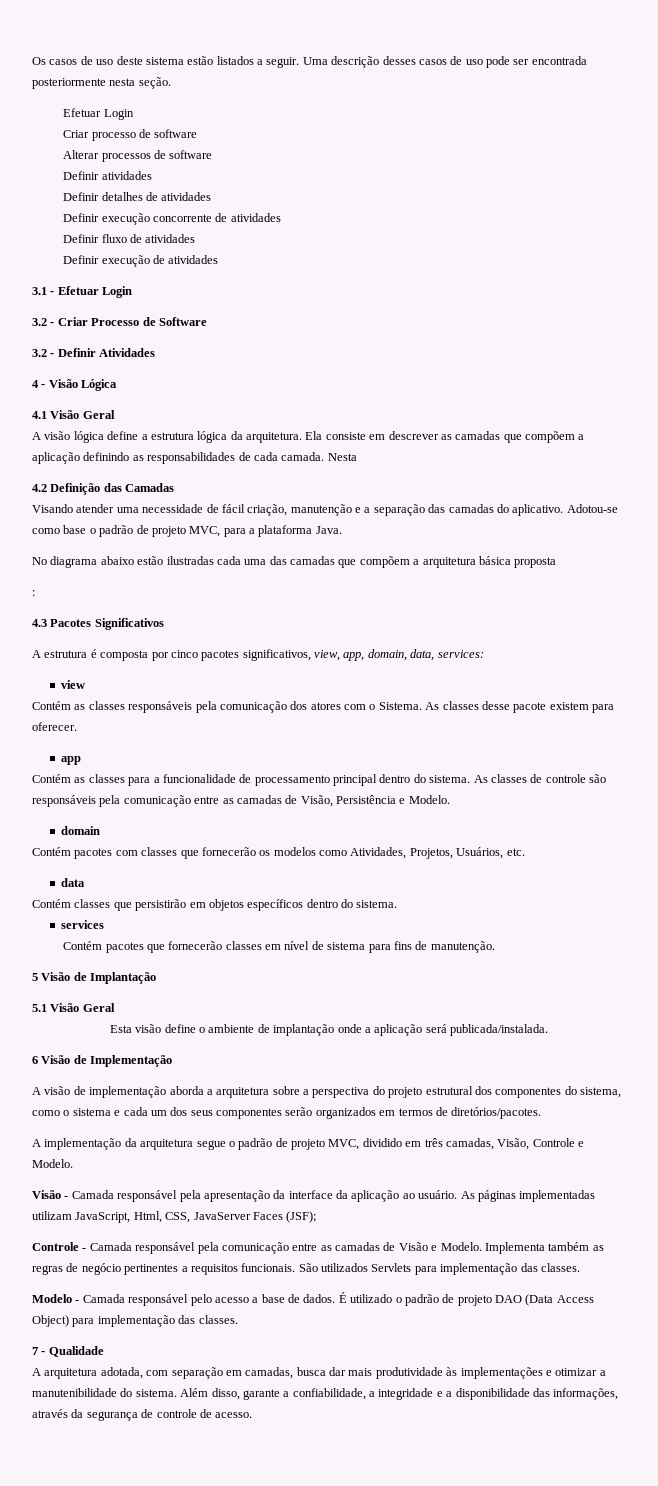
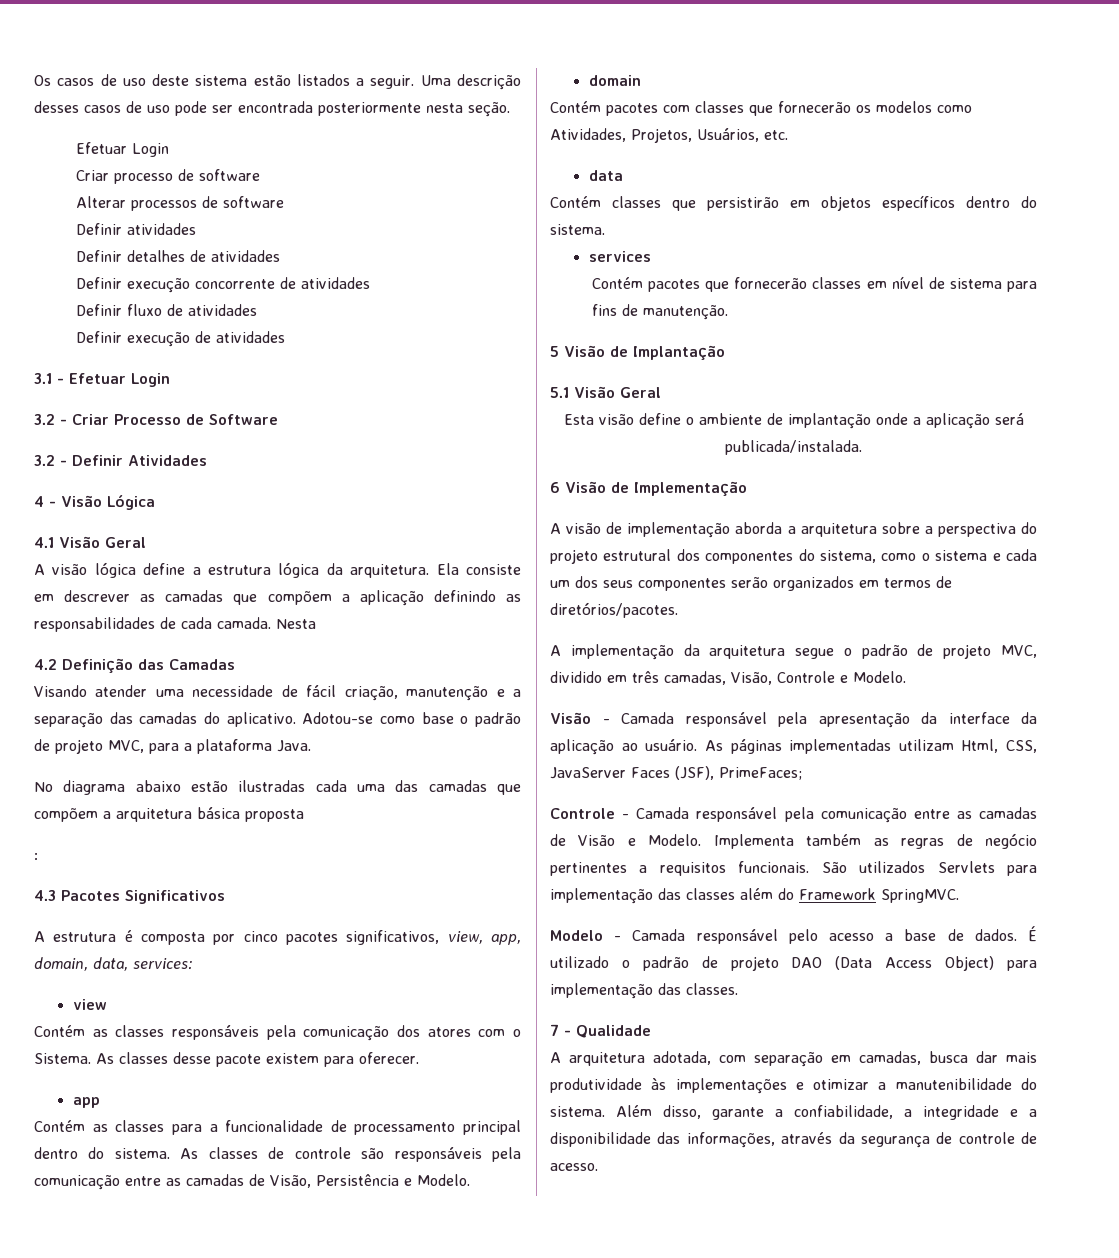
- As páginas implementadas utilizam JavaScript, Html, CSS, JavaServer Faces (JSF);
+ As páginas implementadas utilizam Html, CSS, JavaServer Faces (JSF), PrimeFaces;
- São utilizados Servlets para implementação das classes.
+ São utilizados Servlets para implementação das classes além do Framework SpringMVC.

